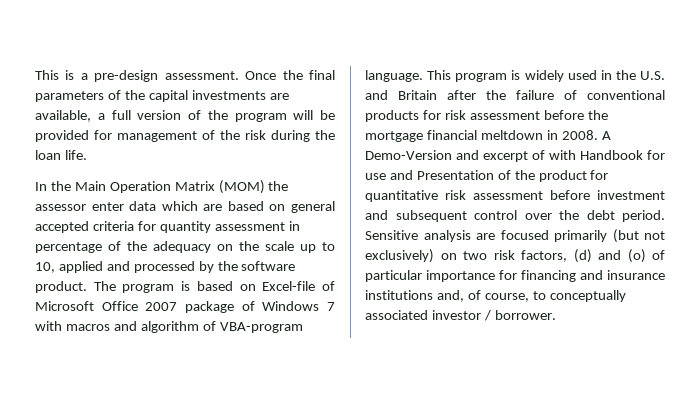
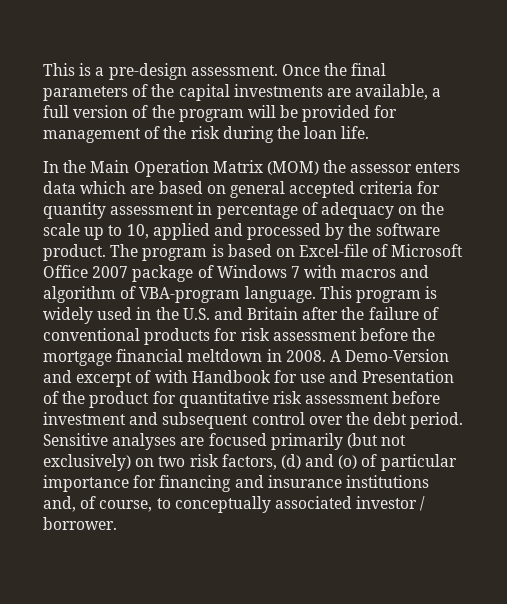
- In the Main Operation Matrix (MOM) the assessor enter data which are based on general accepted criteria for quantity assessment in percentage of the adequacy on the scale up to 10, applied and processed by the software product.
+ In the Main Operation Matrix (MOM) the assessor enters data which are based on general accepted criteria for quantity assessment in percentage of adequacy on the scale up to 10, applied and processed by the software product.
- Sensitive analysis are focused primarily (but not exclusively) on two risk factors, (d) and (o) of particular importance for financing and insurance institutions and, of course, to conceptually associated investor / borrower.
+ Sensitive analyses are focused primarily (but not exclusively) on two risk factors, (d) and (o) of particular importance for financing and insurance institutions and, of course, to conceptually associated investor / borrower.

